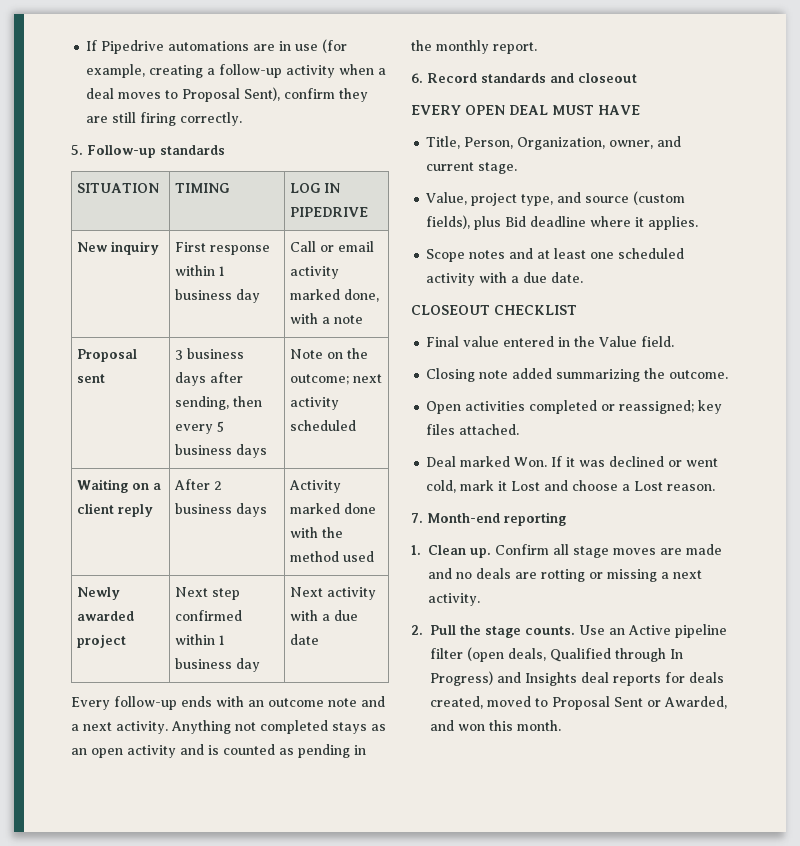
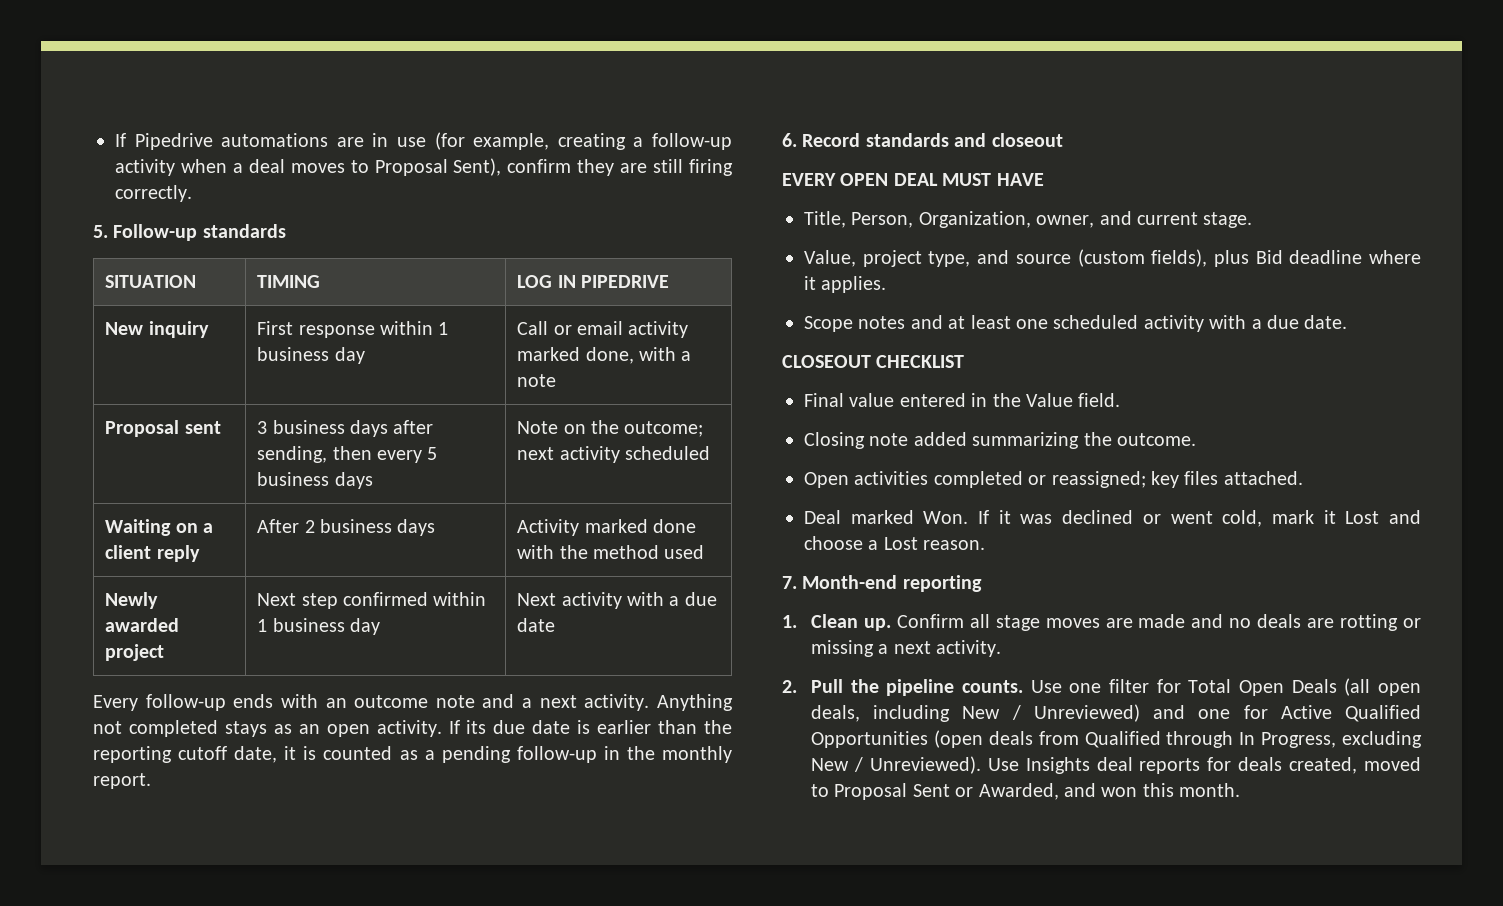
- Anything not completed stays as an open activity and is counted as pending in the monthly report.
+ Anything not completed stays as an open activity. If its due date is earlier than the reporting cutoff date, it is counted as a pending follow-up in the monthly report.
- 2. Pull the stage counts.
+ 2. Pull the pipeline counts.
- Use an Active pipeline filter (open deals, Qualified through In Progress) and Insights deal reports for deals created, moved to Proposal Sent or Awarded, and won this month.
+ Use one filter for Total Open Deals (all open deals, including New / Unreviewed) and one for Active Qualified Opportunities (open deals from Qualified through In Progress, excluding New / Unreviewed). Use Insights deal reports for deals created, moved to Proposal Sent or Awarded, and won this month.

